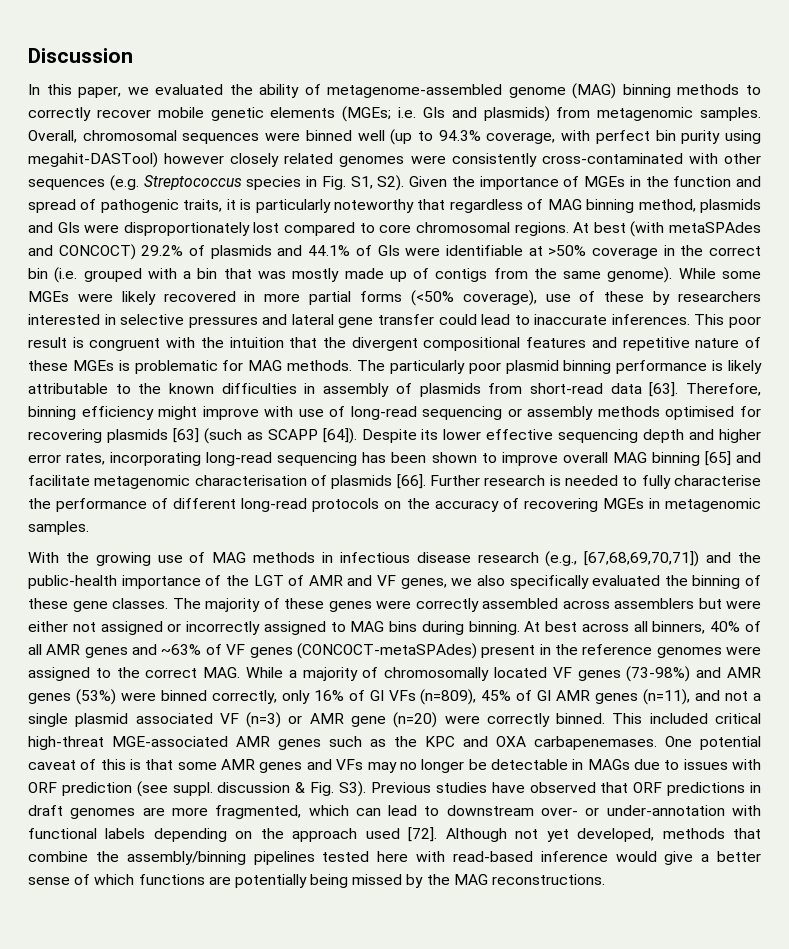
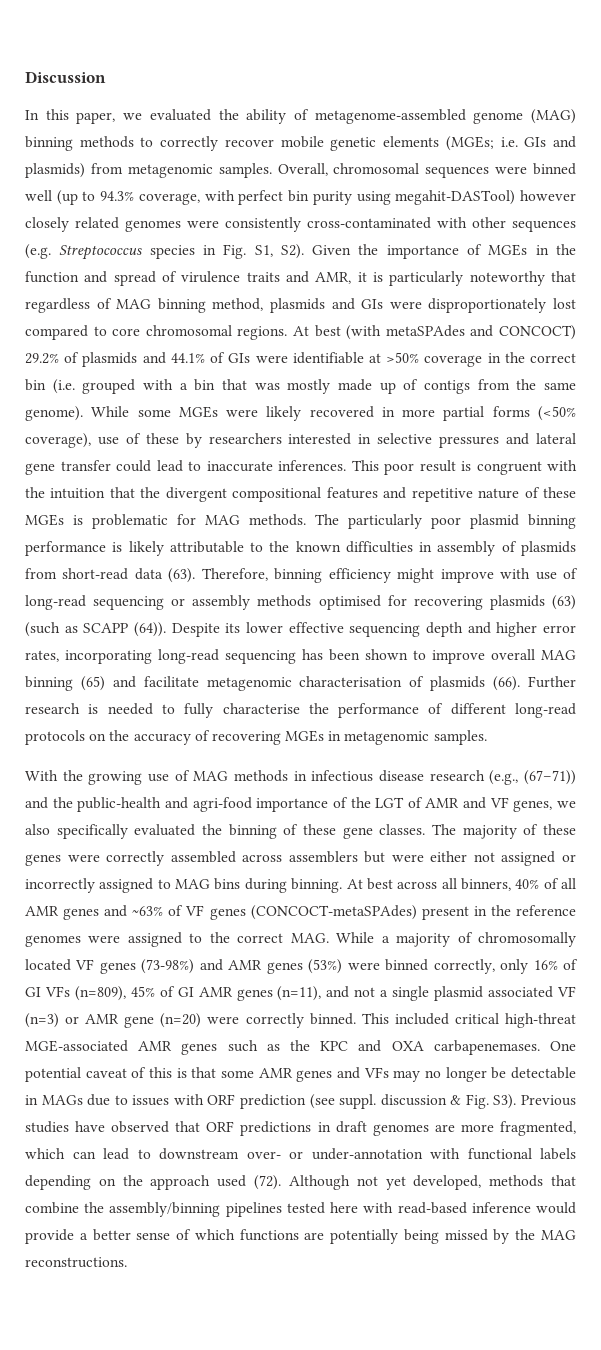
- Overall, chromosomal sequences were binned well (up to 94.3% coverage, with perfect bin purity using megahit-DASTool) however closely related genomes were consistently cross-contaminated with other sequences (e.g. Streptococcus species in Fig. S1, S2). Given the importance of MGEs in the function and spread of pathogenic traits, it is particularly noteworthy that regardless of MAG binning method, plasmids and GIs were disproportionately lost compared to core chromosomal regions.
+ Overall, chromosomal sequences were binned well (up to 94.3% coverage, with perfect bin purity using megahit-DASTool) however closely related genomes were consistently cross-contaminated with other sequences (e.g. Streptococcus species in Fig. S1, S2). Given the importance of MGEs in the function and spread of virulence traits and AMR, it is particularly noteworthy that regardless of MAG binning method, plasmids and GIs were disproportionately lost compared to core chromosomal regions.
- The particularly poor plasmid binning performance is likely attributable to the known difficulties in assembly of plasmids from short-read data [63].
+ The particularly poor plasmid binning performance is likely attributable to the known difficulties in assembly of plasmids from short-read data (63).
- Therefore, binning efficiency might improve with use of long-read sequencing or assembly methods optimised for recovering plasmids [63] (such as SCAPP [64]).
+ Therefore, binning efficiency might improve with use of long-read sequencing or assembly methods optimised for recovering plasmids (63) (such as SCAPP (64)).
- Despite its lower effective sequencing depth and higher error rates, incorporating long-read sequencing has been shown to improve overall MAG binning [65] and facilitate metagenomic characterisation of plasmids [66].
+ Despite its lower effective sequencing depth and higher error rates, incorporating long-read sequencing has been shown to improve overall MAG binning (65) and facilitate metagenomic characterisation of plasmids (66).
- With the growing use of MAG methods in infectious disease research (e.g., [67,68,69,70,71]) and the public-health importance of the LGT of AMR and VF genes, we also specifically evaluated the binning of these gene classes.
+ With the growing use of MAG methods in infectious disease research (e.g., (67–71)) and the public-health and agri-food importance of the LGT of AMR and VF genes, we also specifically evaluated the binning of these gene classes.
- One potential caveat of this is that some AMR genes and VFs may no longer be detectable in MAGs due to issues with ORF prediction (see suppl. discussion & Fig. S3). Previous studies have observed that ORF predictions in draft genomes are more fragmented, which can lead to downstream over- or under-annotation with functional labels depending on the approach used [72].
+ One potential caveat of this is that some AMR genes and VFs may no longer be detectable in MAGs due to issues with ORF prediction (see suppl. discussion & Fig. S3). Previous studies have observed that ORF predictions in draft genomes are more fragmented, which can lead to downstream over- or under-annotation with functional labels depending on the approach used (72).
- Although not yet developed, methods that combine the assembly/binning pipelines tested here with read-based inference would give a better sense of which functions are potentially being missed by the MAG reconstructions.
+ Although not yet developed, methods that combine the assembly/binning pipelines tested here with read-based inference would provide a better sense of which functions are potentially being missed by the MAG reconstructions.

